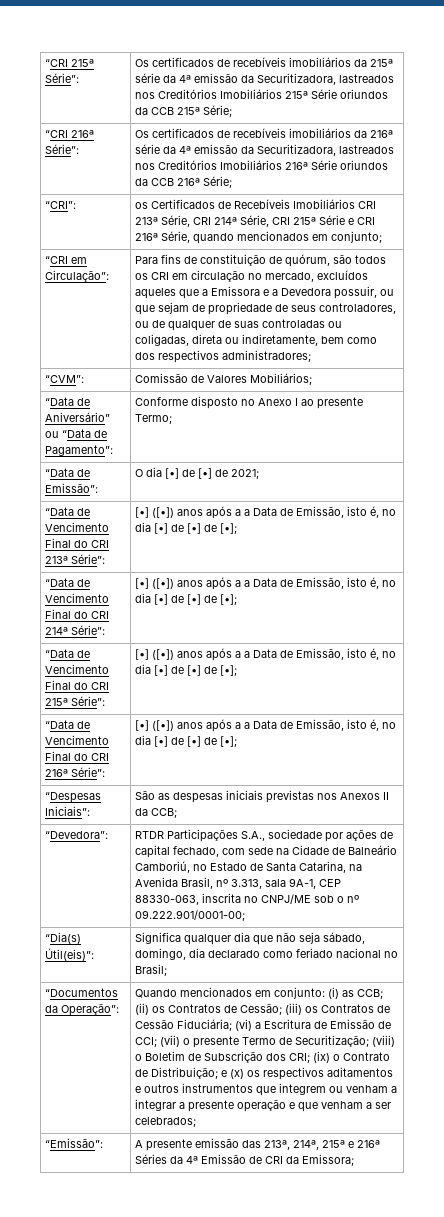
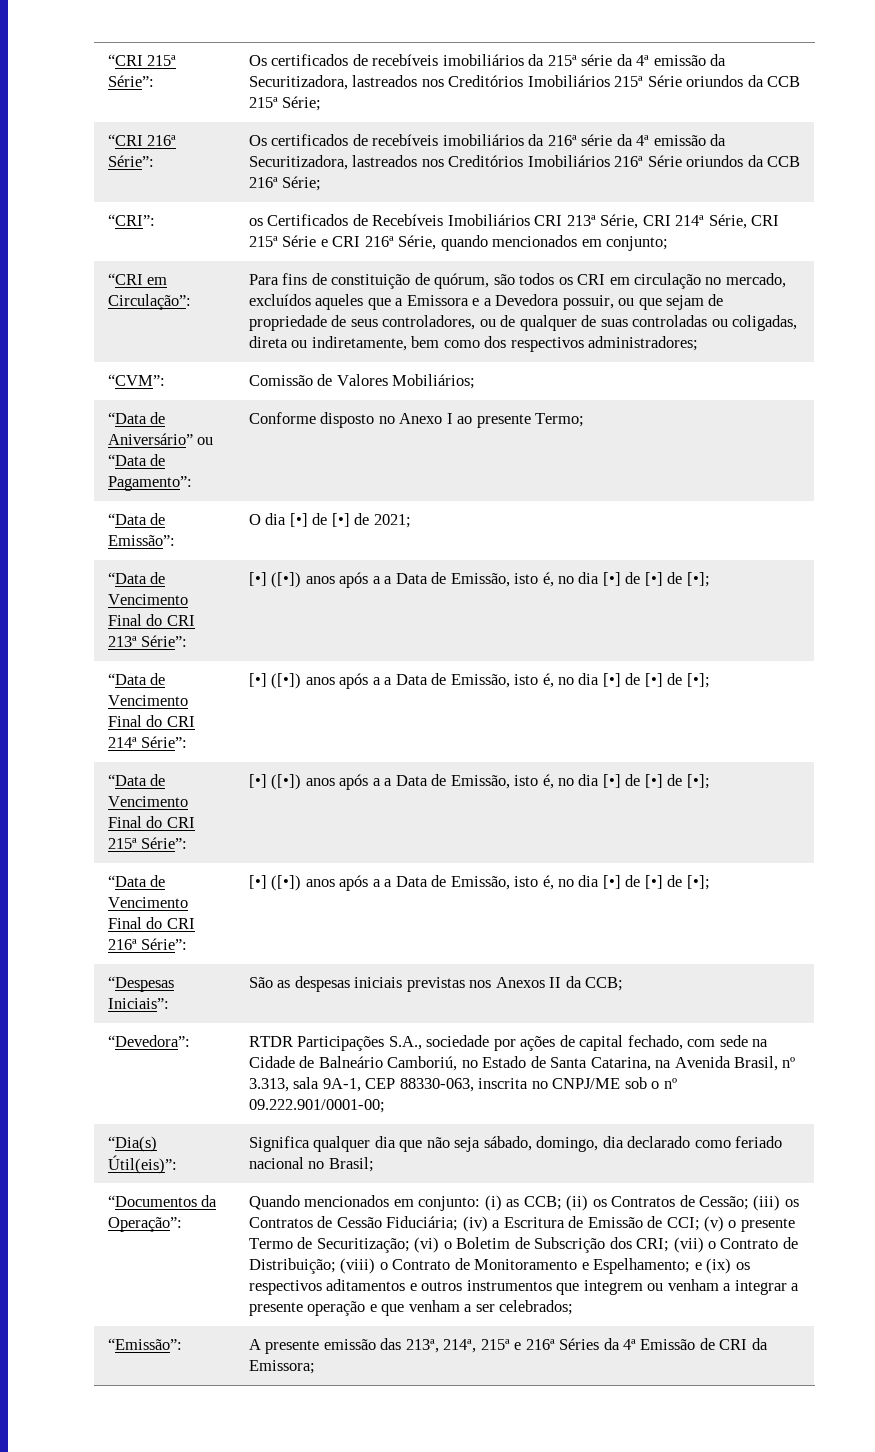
- Quando mencionados em conjunto: (i) as CCB; (ii) os Contratos de Cessão; (iii) os Contratos de Cessão Fiduciária; (vi) a Escritura de Emissão de CCI; (vii) o presente Termo de Securitização; (viii) o Boletim de Subscrição dos CRI; (ix) o Contrato de Distribuição; e (x) os respectivos aditamentos e outros instrumentos que integrem ou venham a integrar a presente operação e que venham a ser celebrados;
+ Quando mencionados em conjunto: (i) as CCB; (ii) os Contratos de Cessão; (iii) os Contratos de Cessão Fiduciária; (iv) a Escritura de Emissão de CCI; (v) o presente Termo de Securitização; (vi) o Boletim de Subscrição dos CRI; (vii) o Contrato de Distribuição; (viii) o Contrato de Monitoramento e Espelhamento; e (ix) os respectivos aditamentos e outros instrumentos que integrem ou venham a integrar a presente operação e que venham a ser celebrados;

